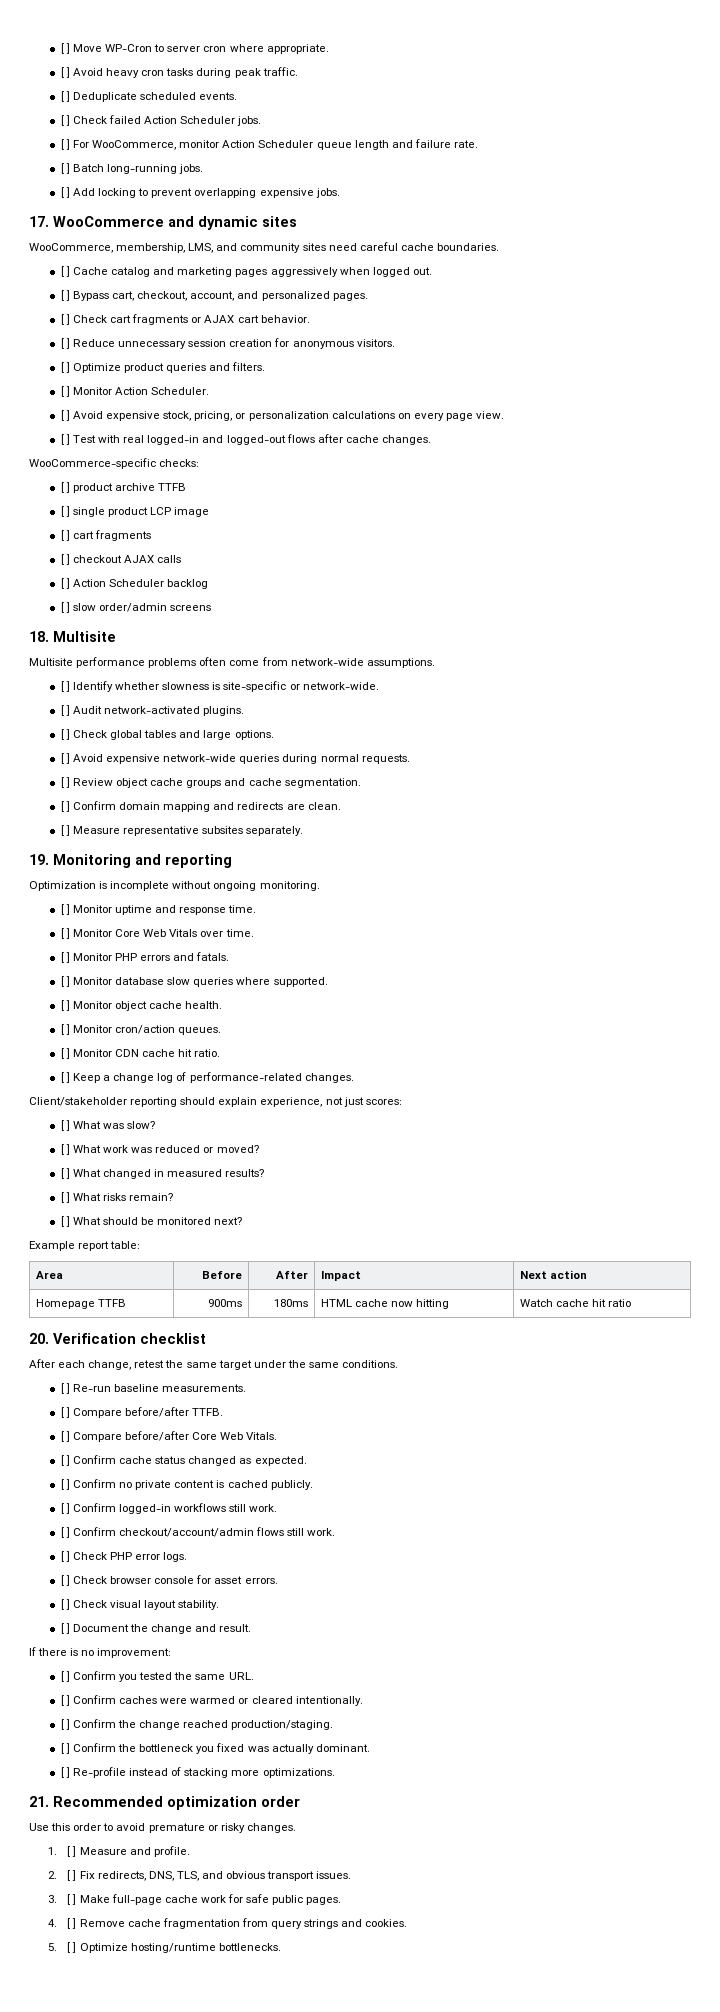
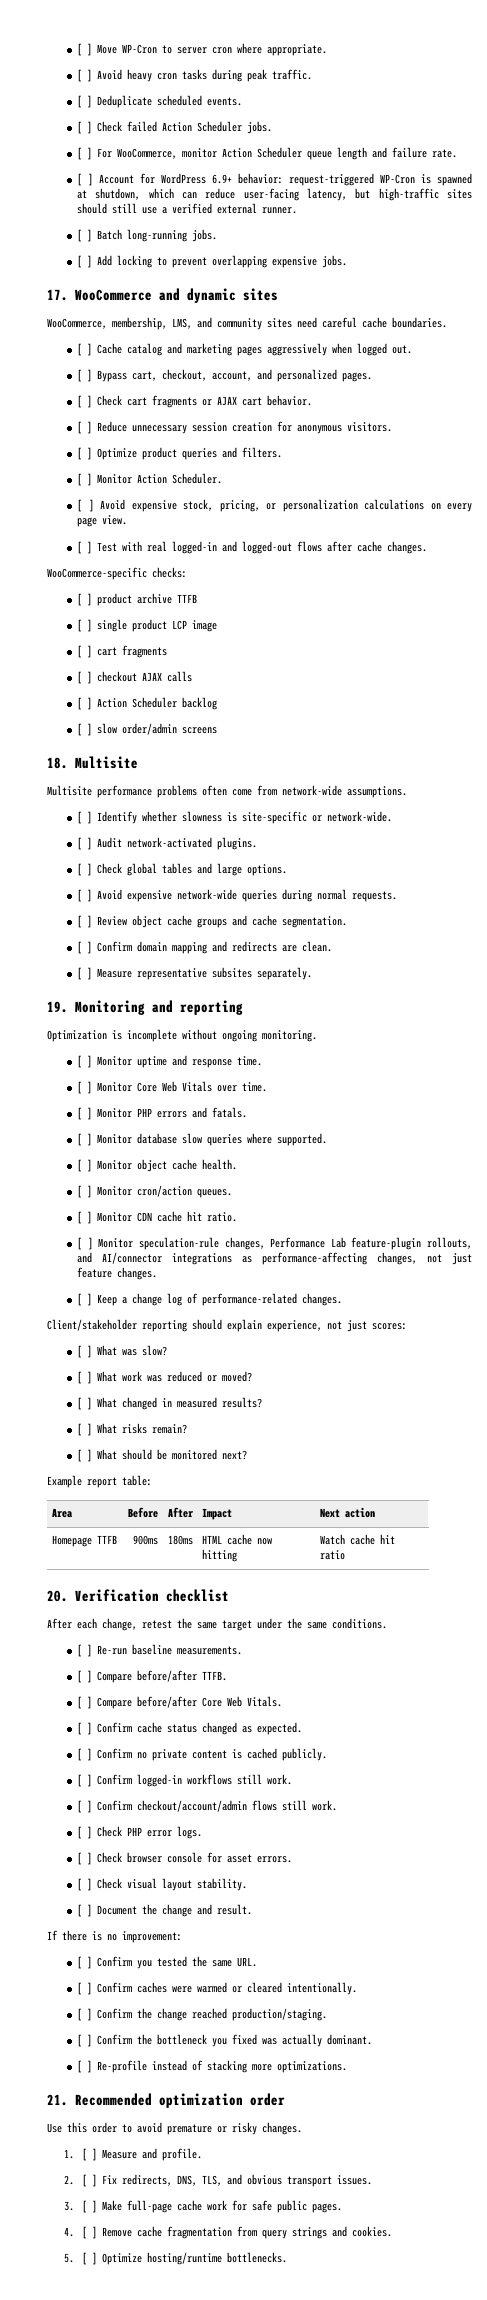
+ [ ] Account for WordPress 6.9+ behavior: request-triggered WP-Cron is spawned at shutdown, which can reduce user-facing latency, but high-traffic sites should still use a verified external runner.
+ [ ] Monitor speculation-rule changes, Performance Lab feature-plugin rollouts, and AI/connector integrations as performance-affecting changes, not just feature changes.

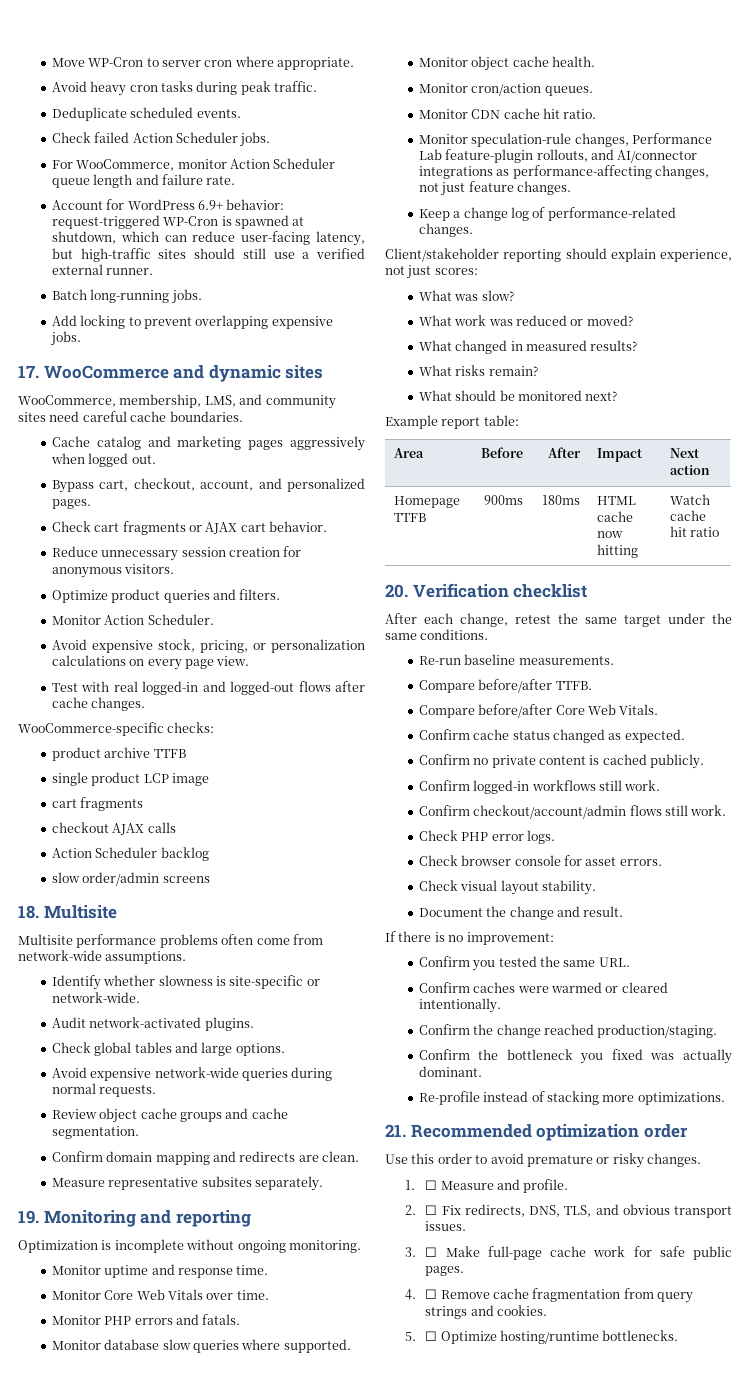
- [ ] Move WP-Cron to server cron where appropriate.
+ Move WP-Cron to server cron where appropriate.
- [ ] Avoid heavy cron tasks during peak traffic.
+ Avoid heavy cron tasks during peak traffic.
- [ ] Deduplicate scheduled events.
+ Deduplicate scheduled events.
- [ ] Check failed Action Scheduler jobs.
+ Check failed Action Scheduler jobs.
- [ ] For WooCommerce, monitor Action Scheduler queue length and failure rate.
+ For WooCommerce, monitor Action Scheduler queue length and failure rate.
- [ ] Account for WordPress 6.9+ behavior: request-triggered WP-Cron is spawned at shutdown, which can reduce user-facing latency, but high-traffic sites should still use a verified external runner.
+ Account for WordPress 6.9+ behavior: request-triggered WP-Cron is spawned at shutdown, which can reduce user-facing latency, but high-traffic sites should still use a verified external runner.
- [ ] Batch long-running jobs.
+ Batch long-running jobs.
- [ ] Add locking to prevent overlapping expensive jobs.
+ Add locking to prevent overlapping expensive jobs.
- [ ] Cache catalog and marketing pages aggressively when logged out.
+ Cache catalog and marketing pages aggressively when logged out.
- [ ] Bypass cart, checkout, account, and personalized pages.
+ Bypass cart, checkout, account, and personalized pages.
- [ ] Check cart fragments or AJAX cart behavior.
+ Check cart fragments or AJAX cart behavior.
- [ ] Reduce unnecessary session creation for anonymous visitors.
+ Reduce unnecessary session creation for anonymous visitors.
- [ ] Optimize product queries and filters.
+ Optimize product queries and filters.
- [ ] Monitor Action Scheduler.
+ Monitor Action Scheduler.
- [ ] Avoid expensive stock, pricing, or personalization calculations on every page view.
+ Avoid expensive stock, pricing, or personalization calculations on every page view.
- [ ] Test with real logged-in and logged-out flows after cache changes.
+ Test with real logged-in and logged-out flows after cache changes.
- [ ] product archive TTFB
+ product archive TTFB
- [ ] single product LCP image
- [ ] cart fragments
+ single product LCP image
+ cart fragments
- [ ] checkout AJAX calls
+ checkout AJAX calls
- [ ] Action Scheduler backlog
+ Action Scheduler backlog
- [ ] slow order/admin screens
+ slow order/admin screens
- [ ] Identify whether slowness is site-specific or network-wide.
+ Identify whether slowness is site-specific or network-wide.
- [ ] Audit network-activated plugins.
+ Audit network-activated plugins.
- [ ] Check global tables and large options.
+ Check global tables and large options.
- [ ] Avoid expensive network-wide queries during normal requests.
+ Avoid expensive network-wide queries during normal requests.
- [ ] Review object cache groups and cache segmentation.
+ Review object cache groups and cache segmentation.
- [ ] Confirm domain mapping and redirects are clean.
+ Confirm domain mapping and redirects are clean.
- [ ] Measure representative subsites separately.
+ Measure representative subsites separately.
- [ ] Monitor uptime and response time.
+ Monitor uptime and response time.
- [ ] Monitor Core Web Vitals over time.
+ Monitor Core Web Vitals over time.
- [ ] Monitor PHP errors and fatals.
+ Monitor PHP errors and fatals.
- [ ] Monitor database slow queries where supported.
+ Monitor database slow queries where supported.
- [ ] Monitor object cache health.
+ Monitor object cache health.
- [ ] Monitor cron/action queues.
+ Monitor cron/action queues.
- [ ] Monitor CDN cache hit ratio.
+ Monitor CDN cache hit ratio.
- [ ] Monitor speculation-rule changes, Performance Lab feature-plugin rollouts, and AI/connector integrations as performance-affecting changes, not just feature changes.
+ Monitor speculation-rule changes, Performance Lab feature-plugin rollouts, and AI/connector integrations as performance-affecting changes, not just feature changes.
- [ ] Keep a change log of performance-related changes.
+ Keep a change log of performance-related changes.
- [ ] What was slow?
+ What was slow?
- [ ] What work was reduced or moved?
+ What work was reduced or moved?
- [ ] What changed in measured results?
+ What changed in measured results?
- [ ] What risks remain?
+ What risks remain?
- [ ] What should be monitored next?
+ What should be monitored next?
- [ ] Re-run baseline measurements.
+ Re-run baseline measurements.
- [ ] Compare before/after TTFB.
+ Compare before/after TTFB.
- [ ] Compare before/after Core Web Vitals.
+ Compare before/after Core Web Vitals.
- [ ] Confirm cache status changed as expected.
+ Confirm cache status changed as expected.
- [ ] Confirm no private content is cached publicly.
+ Confirm no private content is cached publicly.
- [ ] Confirm logged-in workflows still work.
+ Confirm logged-in workflows still work.
- [ ] Confirm checkout/account/admin flows still work.
+ Confirm checkout/account/admin flows still work.
- [ ] Check PHP error logs.
+ Check PHP error logs.
- [ ] Check browser console for asset errors.
+ Check browser console for asset errors.
- [ ] Check visual layout stability.
+ Check visual layout stability.
- [ ] Document the change and result.
+ Document the change and result.
- [ ] Confirm you tested the same URL.
+ Confirm you tested the same URL.
- [ ] Confirm caches were warmed or cleared intentionally.
+ Confirm caches were warmed or cleared intentionally.
- [ ] Confirm the change reached production/staging.
+ Confirm the change reached production/staging.
- [ ] Confirm the bottleneck you fixed was actually dominant.
+ Confirm the bottleneck you fixed was actually dominant.
- [ ] Re-profile instead of stacking more optimizations.
+ Re-profile instead of stacking more optimizations.
- 1. [ ] Measure and profile.
+ 1. ☐ Measure and profile.
- 2. [ ] Fix redirects, DNS, TLS, and obvious transport issues.
+ 2. ☐ Fix redirects, DNS, TLS, and obvious transport issues.
- 3. [ ] Make full-page cache work for safe public pages.
+ 3. ☐ Make full-page cache work for safe public pages.
- 4. [ ] Remove cache fragmentation from query strings and cookies.
+ 4. ☐ Remove cache fragmentation from query strings and cookies.
- 5. [ ] Optimize hosting/runtime bottlenecks.
+ 5. ☐ Optimize hosting/runtime bottlenecks.

